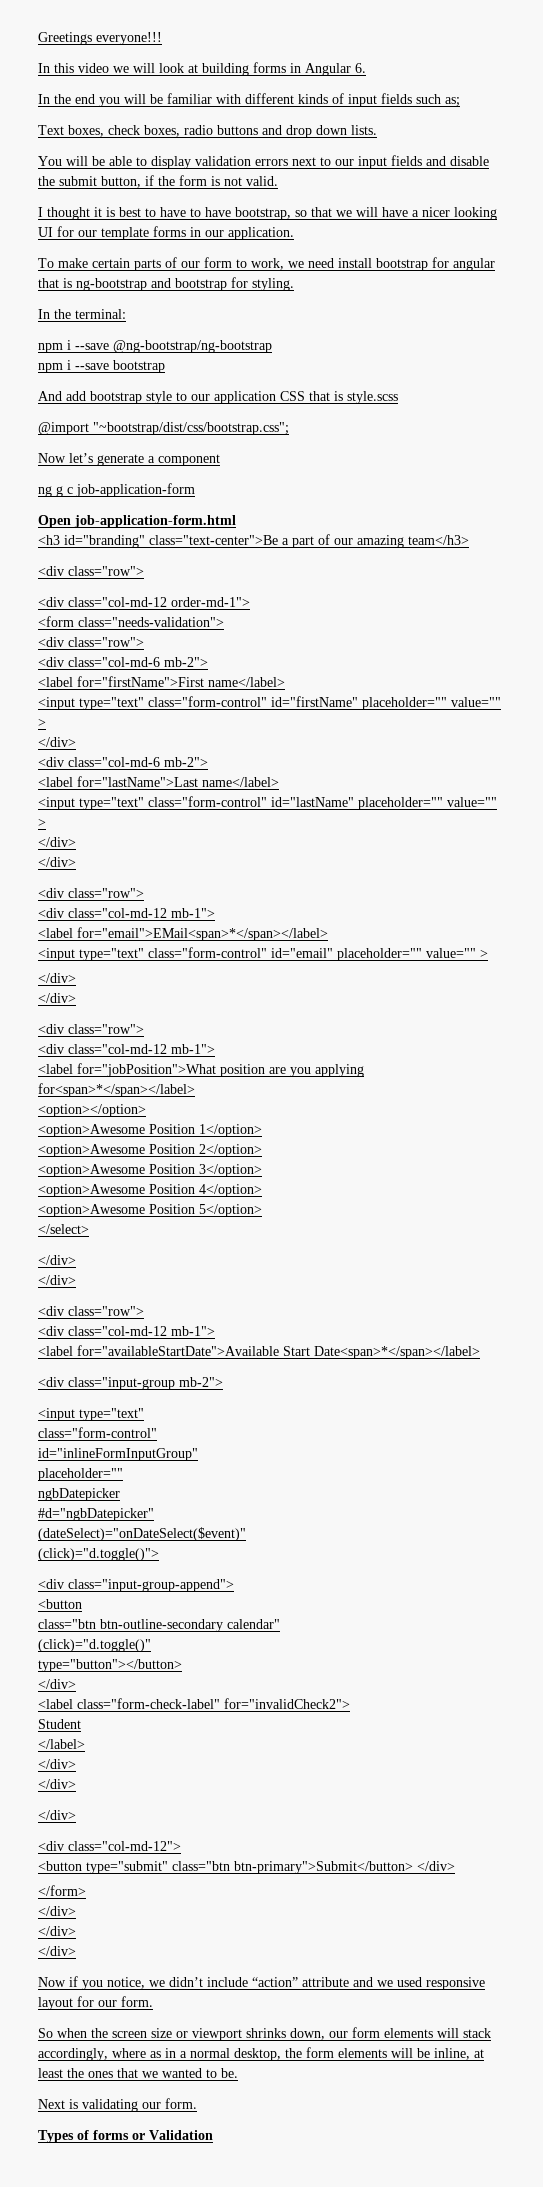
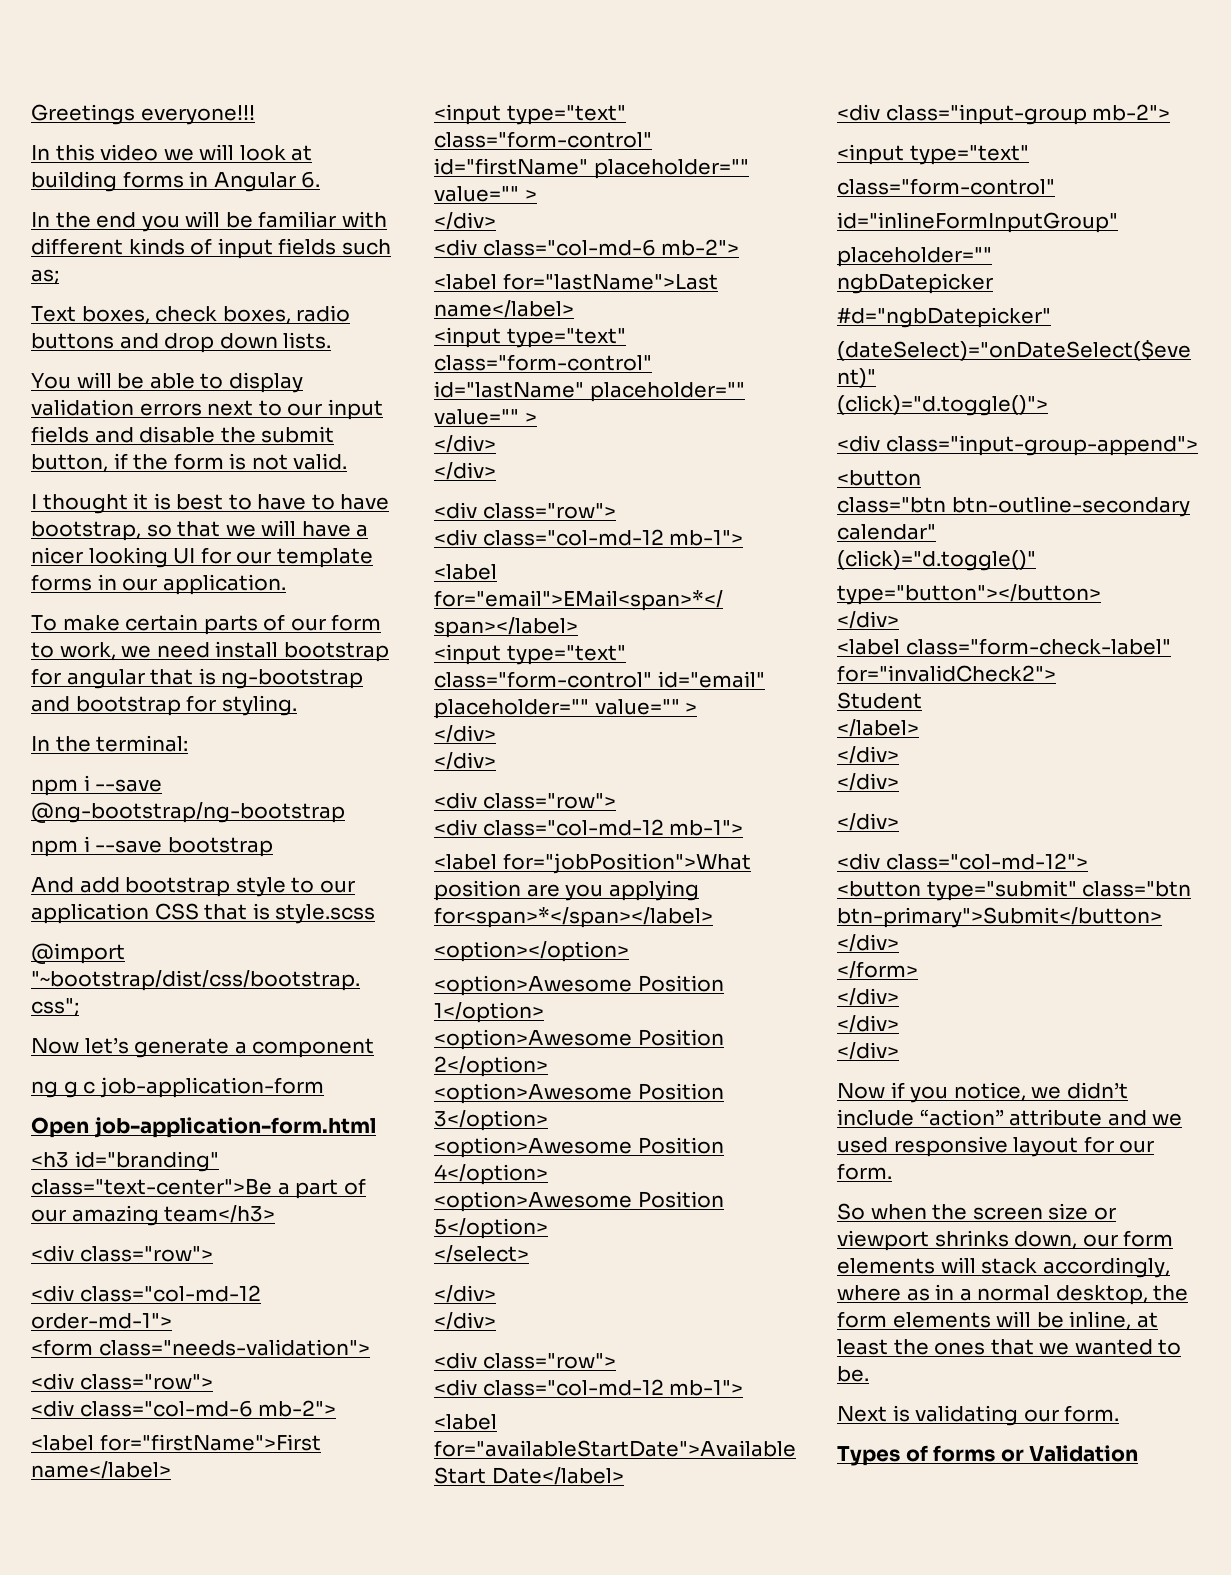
- <label for="availableStartDate">Available Start Date<span>*</span></label>
+ <label for="availableStartDate">Available Start Date</label>

